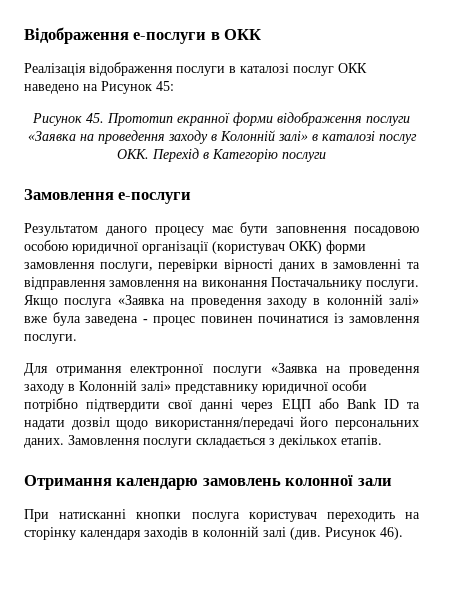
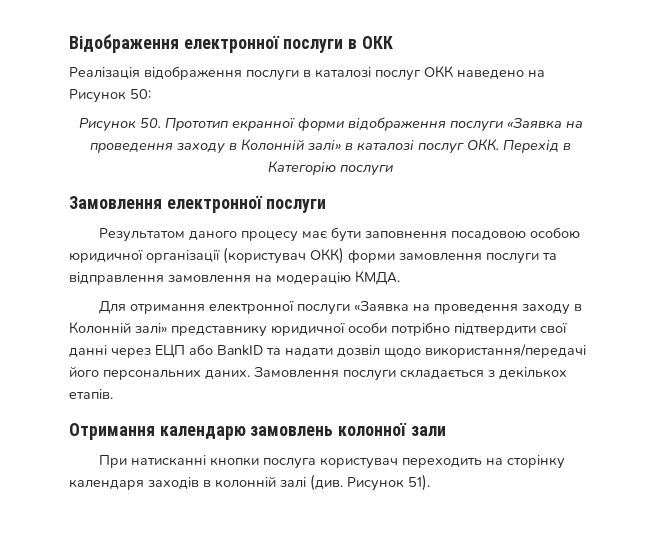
- Відображення е-послуги в ОКК
+ Відображення електронної послуги в ОКК
- Реалізація відображення послуги в каталозі послуг ОКК наведено на Рисунок 45:
- Рисунок 45. Прототип екранної форми відображення послуги «Заявка на проведення заходу в Колонній залі» в каталозі послуг ОКК. Перехід в Категорію послуги
+ Реалізація відображення послуги в каталозі послуг ОКК наведено на Рисунок 50:
+ Рисунок 50. Прототип екранної форми відображення послуги «Заявка на проведення заходу в Колонній залі» в каталозі послуг ОКК. Перехід в Категорію послуги
- Замовлення е-послуги
+ Замовлення електронної послуги
- Результатом даного процесу має бути заповнення посадовою особою юридичної організації (користувач ОКК) форми замовлення послуги, перевірки вірності даних в замовленні та відправлення замовлення на виконання Постачальнику послуги. Якщо послуга «Заявка на проведення заходу в колонній залі» вже була заведена - процес повинен починатися із замовлення послуги.
+ Результатом даного процесу має бути заповнення посадовою особою юридичної організації (користувач ОКК) форми замовлення послуги та відправлення замовлення на модерацію КМДА.
- Для отримання електронної послуги «Заявка на проведення заходу в Колонній залі» представнику юридичної особи потрібно підтвердити свої данні через ЕЦП або Bank ID та надати дозвіл щодо використання/передачі його персональних даних.
+ Для отримання електронної послуги «Заявка на проведення заходу в Колонній залі» представнику юридичної особи потрібно підтвердити свої данні через ЕЦП або BankID та надати дозвіл щодо використання/передачі його персональних даних.
- Рисунок 46).
+ Рисунок 51).

